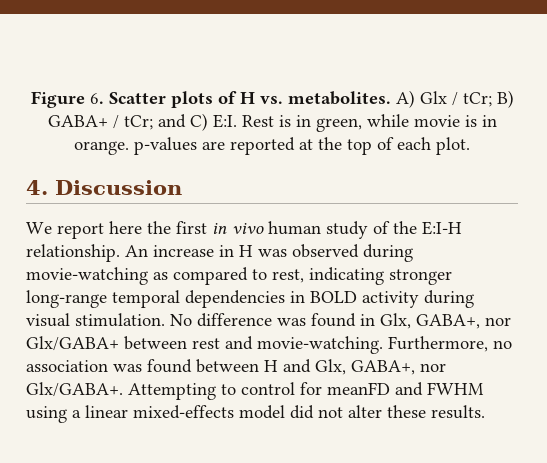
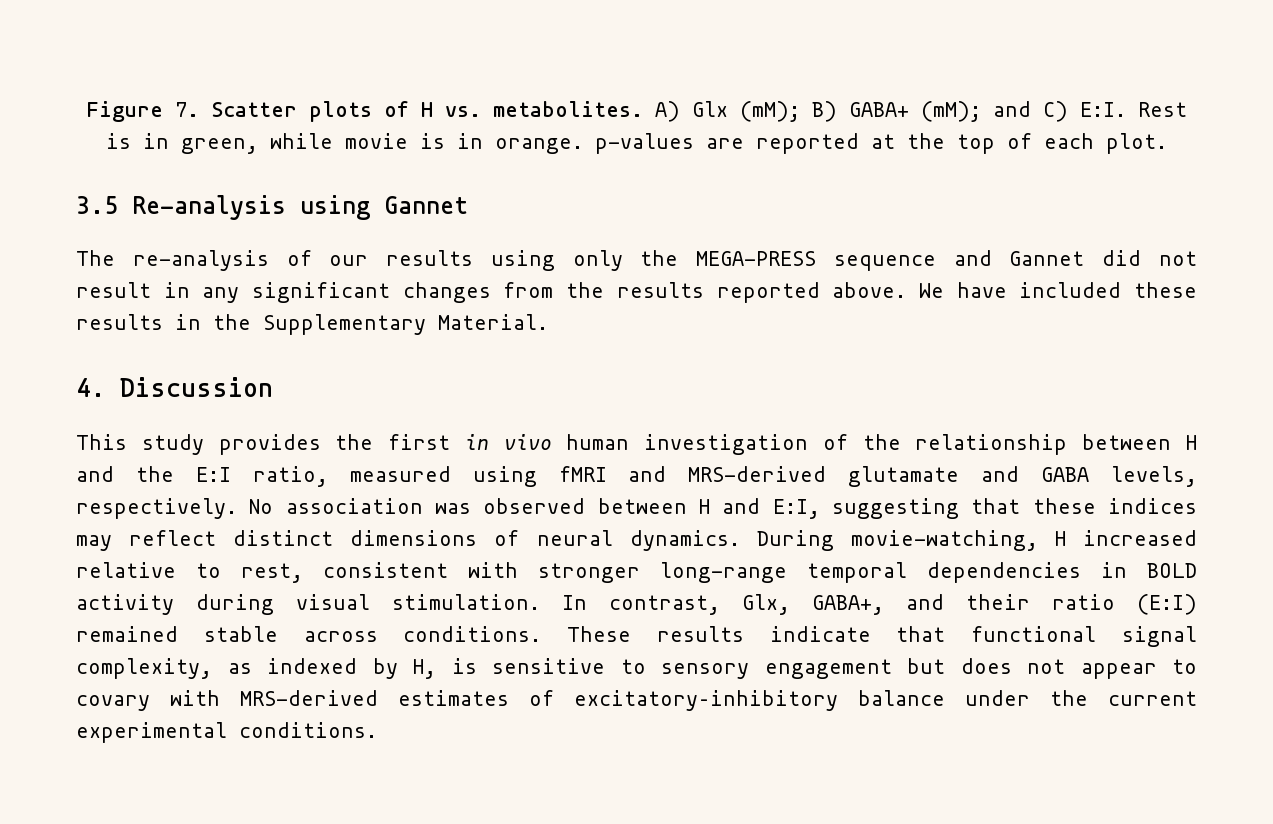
- Figure 6. Scatter plots of H vs. metabolites.
+ Figure 7. Scatter plots of H vs. metabolites.
- A) Glx / tCr; B) GABA+ / tCr; and C) E:I. Rest is in green, while movie is in orange. p-values are reported at the top of each plot.
+ A) Glx (mM); B) GABA+ (mM); and C) E:I. Rest is in green, while movie is in orange. p-values are reported at the top of each plot.
+ 3.5 Re-analysis using Gannet
+ The re-analysis of our results using only the MEGA-PRESS sequence and Gannet did not result in any significant changes from the results reported above. We have included these results in the Supplementary Material.
- We report here the first in vivo human study of the E:I-H relationship. An increase in H was observed during movie-watching as compared to rest, indicating stronger long-range temporal dependencies in BOLD activity during visual stimulation.
+ This study provides the first in vivo human investigation of the relationship between H and the E:I ratio, measured using fMRI and MRS-derived glutamate and GABA levels, respectively. No association was observed between H and E:I, suggesting that these indices may reflect distinct dimensions of neural dynamics. During movie-watching, H increased relative to rest, consistent with stronger long-range temporal dependencies in BOLD activity during visual stimulation.
- No difference was found in Glx, GABA+, nor Glx/GABA+ between rest and movie-watching. Furthermore, no association was found between H and Glx, GABA+, nor Glx/GABA+. Attempting to control for meanFD and FWHM using a linear mixed-effects model did not alter these results.
+ In contrast, Glx, GABA+, and their ratio (E:I) remained stable across conditions. These results indicate that functional signal complexity, as indexed by H, is sensitive to sensory engagement but does not appear to covary with MRS-derived estimates of excitatory–inhibitory balance under the current experimental conditions.

